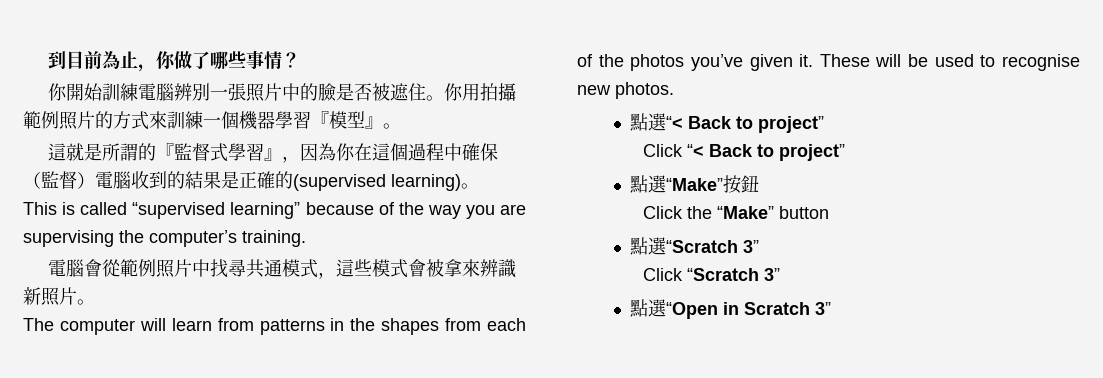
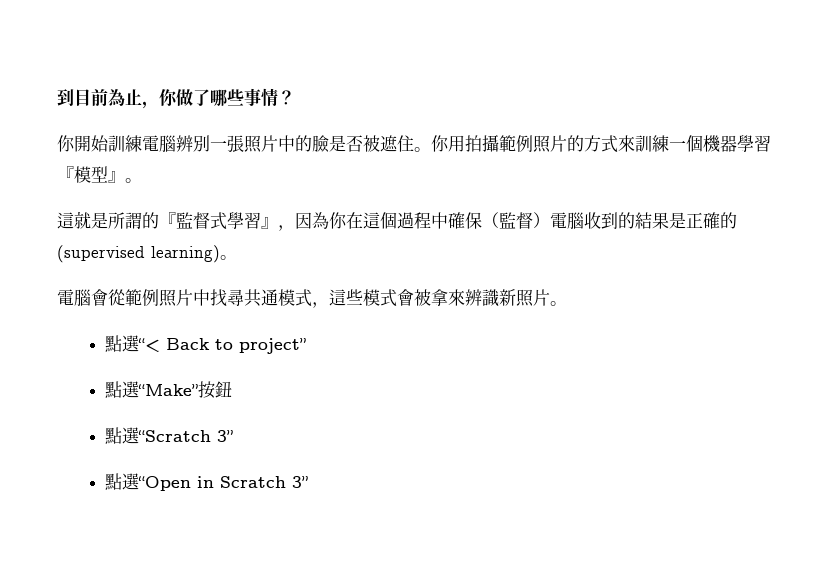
- This is called “supervised learning” because of the way you are supervising the computer’s training.
- The computer will learn from patterns in the shapes from each of the photos you’ve given it. These will be used to recognise new photos.
- Click “< Back to project”
- Click the “Make” button
- Click “Scratch 3”

